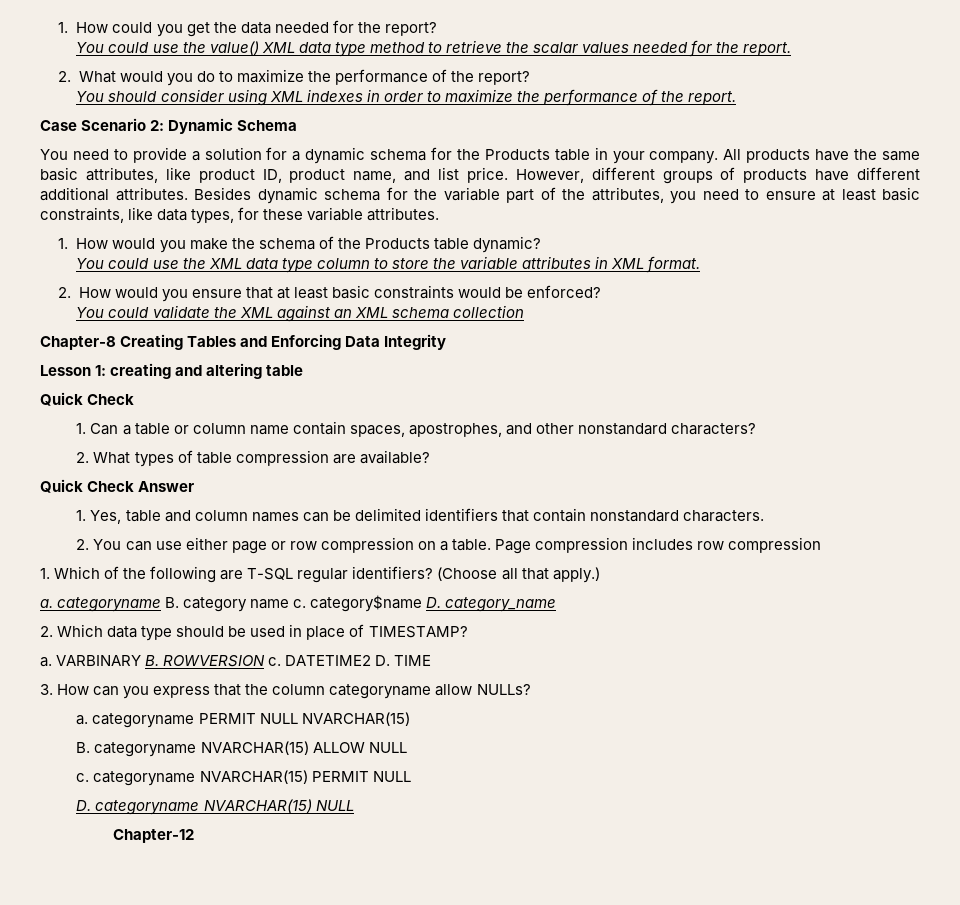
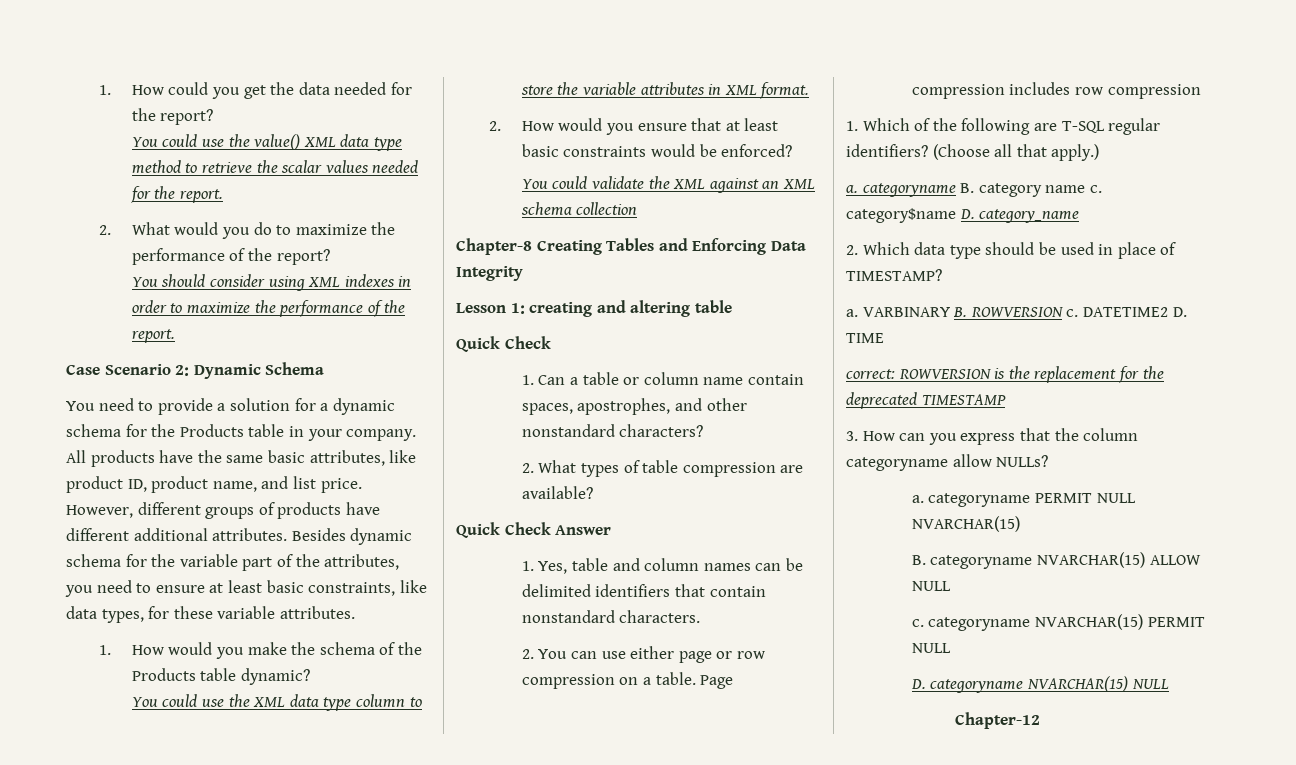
+ correct: ROWVERSION is the replacement for the deprecated TIMESTAMP

